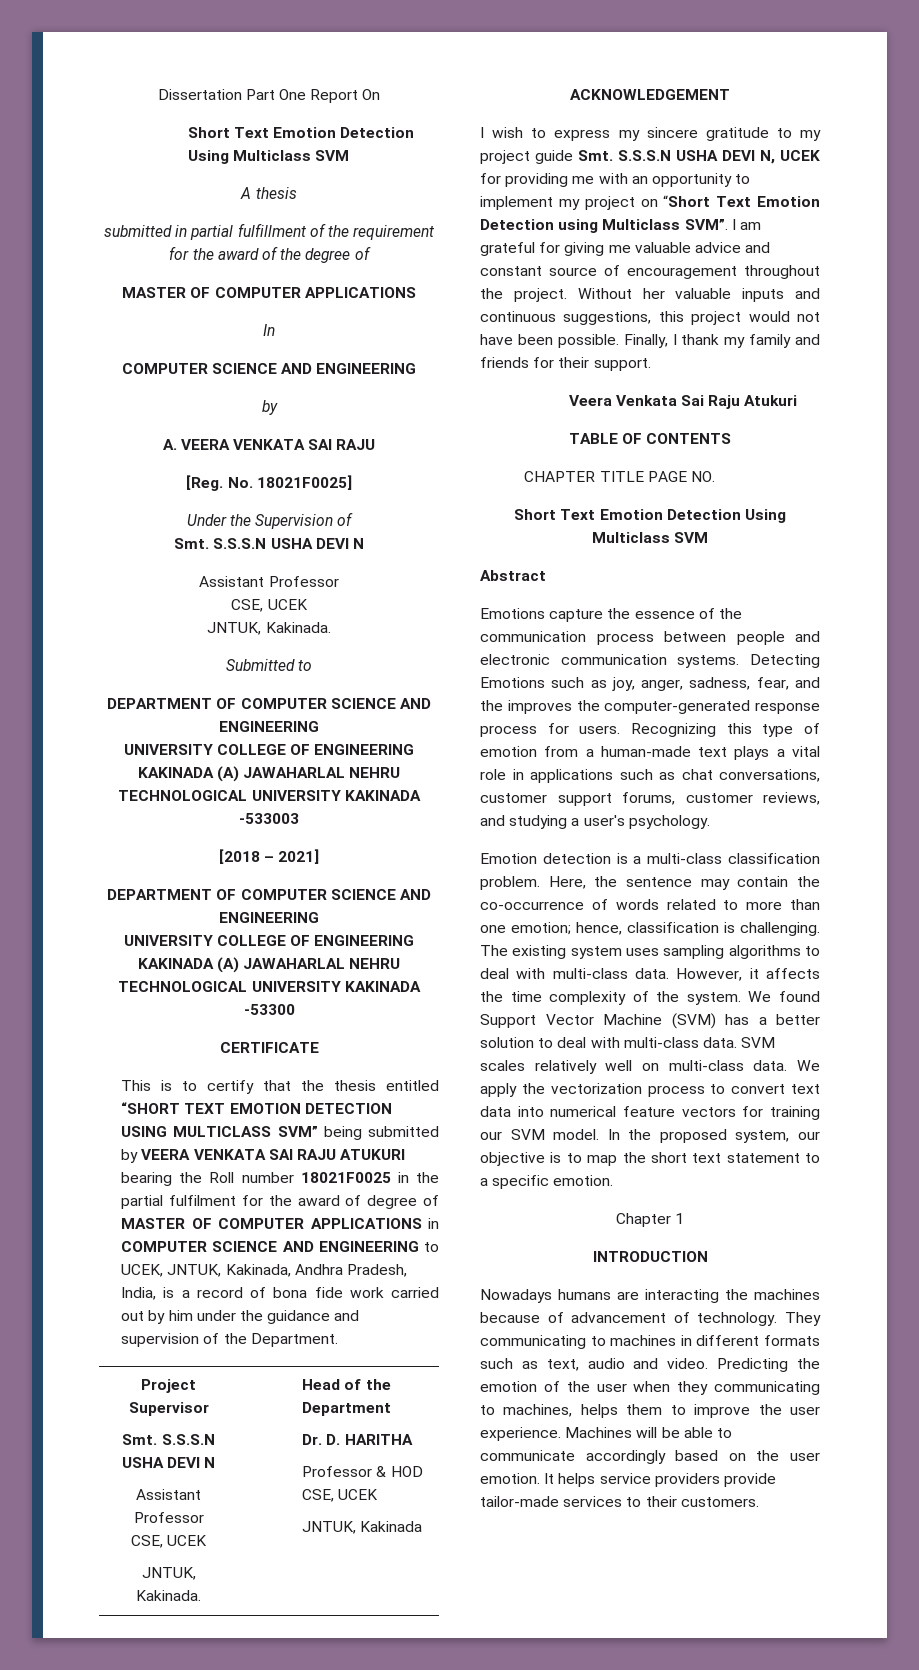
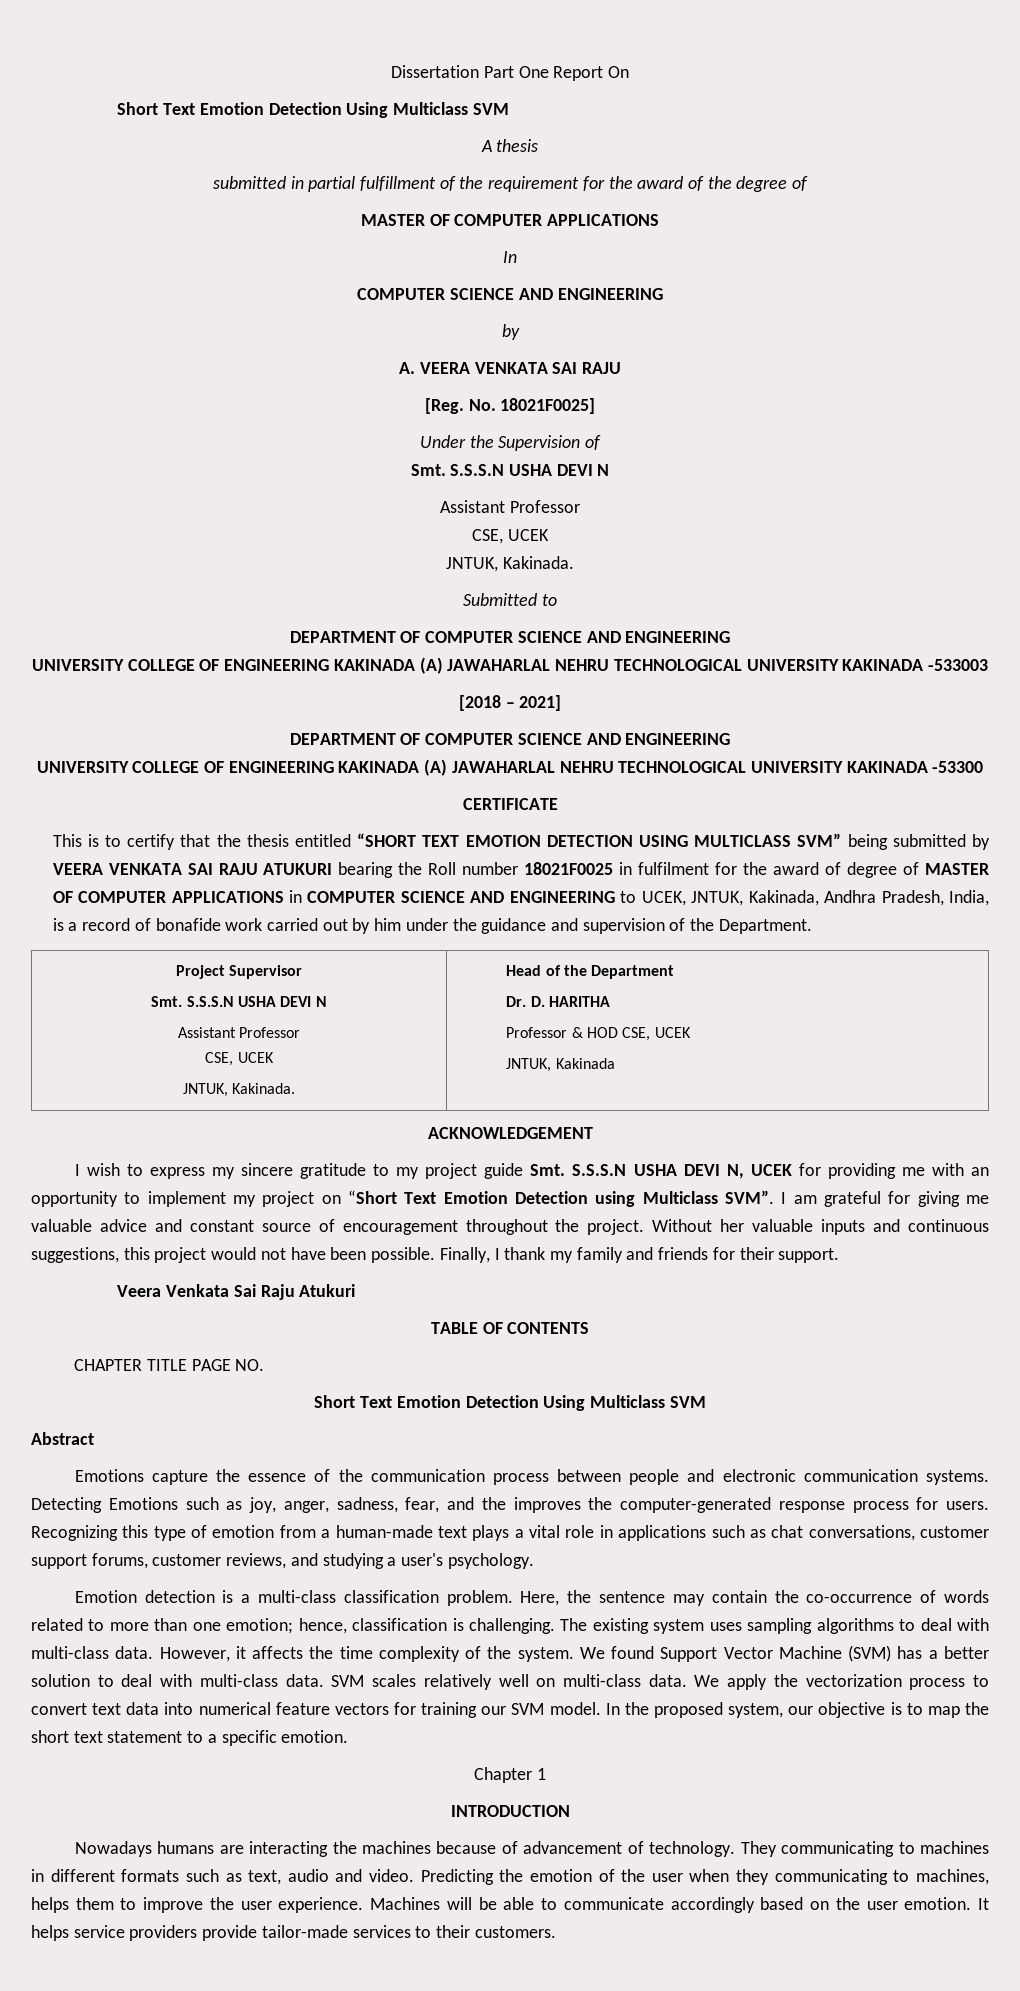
- This is to certify that the thesis entitled “SHORT TEXT EMOTION DETECTION USING MULTICLASS SVM” being submitted by VEERA VENKATA SAI RAJU ATUKURI bearing the Roll number 18021F0025 in the partial fulfilment for the award of degree of MASTER OF COMPUTER APPLICATIONS in COMPUTER SCIENCE AND ENGINEERING to UCEK, JNTUK, Kakinada, Andhra Pradesh, India, is a record of bona fide work carried out by him under the guidance and supervision of the Department.
+ This is to certify that the thesis entitled “SHORT TEXT EMOTION DETECTION USING MULTICLASS SVM” being submitted by VEERA VENKATA SAI RAJU ATUKURI bearing the Roll number 18021F0025 in fulfilment for the award of degree of MASTER OF COMPUTER APPLICATIONS in COMPUTER SCIENCE AND ENGINEERING to UCEK, JNTUK, Kakinada, Andhra Pradesh, India, is a record of bonafide work carried out by him under the guidance and supervision of the Department.

